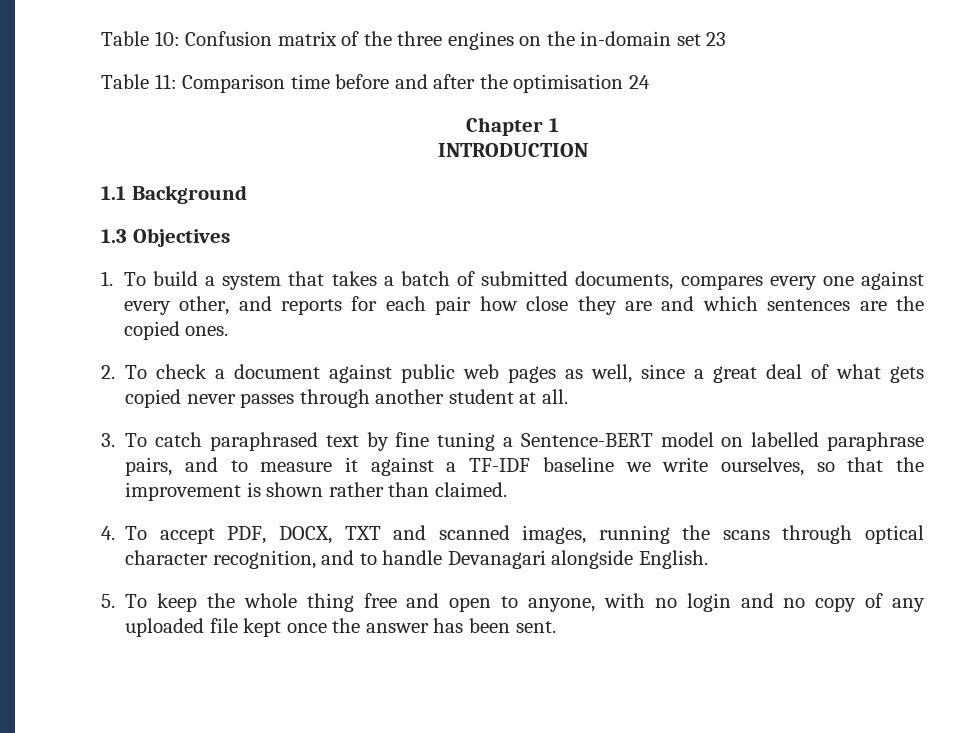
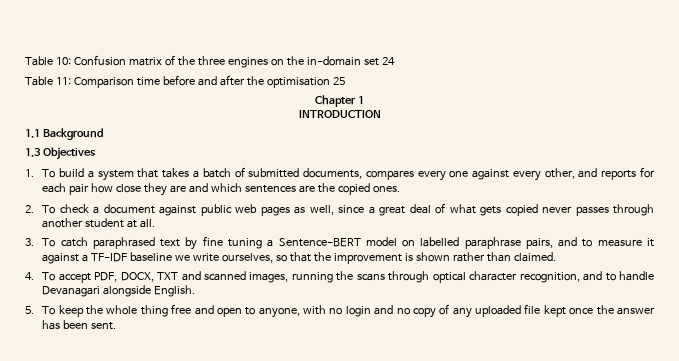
- Table 10: Confusion matrix of the three engines on the in-domain set 23
+ Table 10: Confusion matrix of the three engines on the in-domain set 24
- Table 11: Comparison time before and after the optimisation 24
+ Table 11: Comparison time before and after the optimisation 25

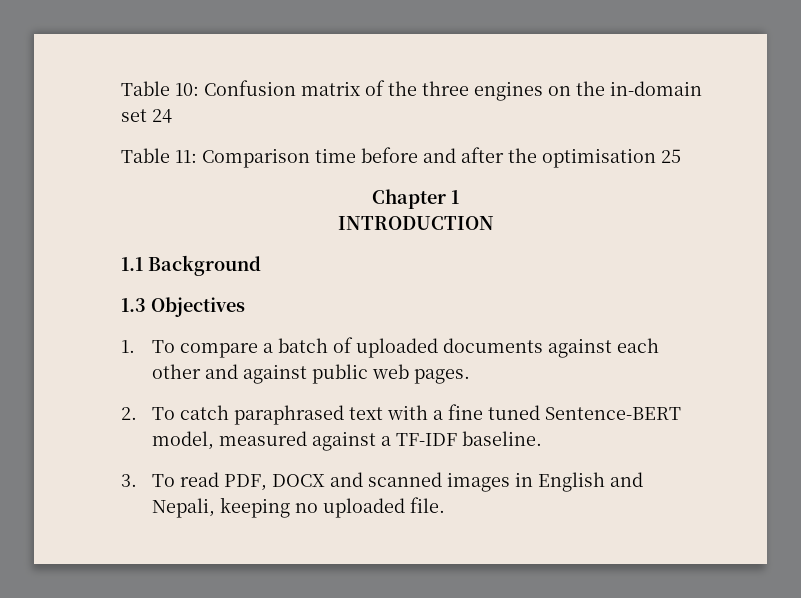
- 1. To build a system that takes a batch of submitted documents, compares every one against every other, and reports for each pair how close they are and which sentences are the copied ones.
- 2. To check a document against public web pages as well, since a great deal of what gets copied never passes through another student at all.
- 3. To catch paraphrased text by fine tuning a Sentence-BERT model on labelled paraphrase pairs, and to measure it against a TF-IDF baseline we write ourselves, so that the improvement is shown rather than claimed.
- 4. To accept PDF, DOCX, TXT and scanned images, running the scans through optical character recognition, and to handle Devanagari alongside English.
- 5. To keep the whole thing free and open to anyone, with no login and no copy of any uploaded file kept once the answer has been sent.
+ 1. To compare a batch of uploaded documents against each other and against public web pages.
+ 2. To catch paraphrased text with a fine tuned Sentence-BERT model, measured against a TF-IDF baseline.
+ 3. To read PDF, DOCX and scanned images in English and Nepali, keeping no uploaded file.

